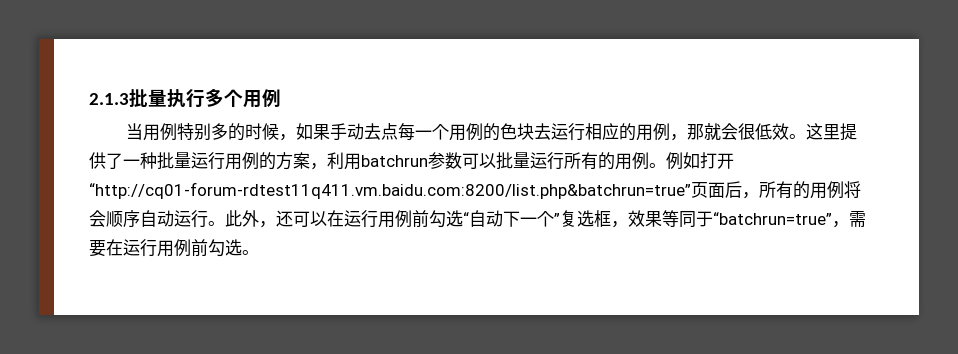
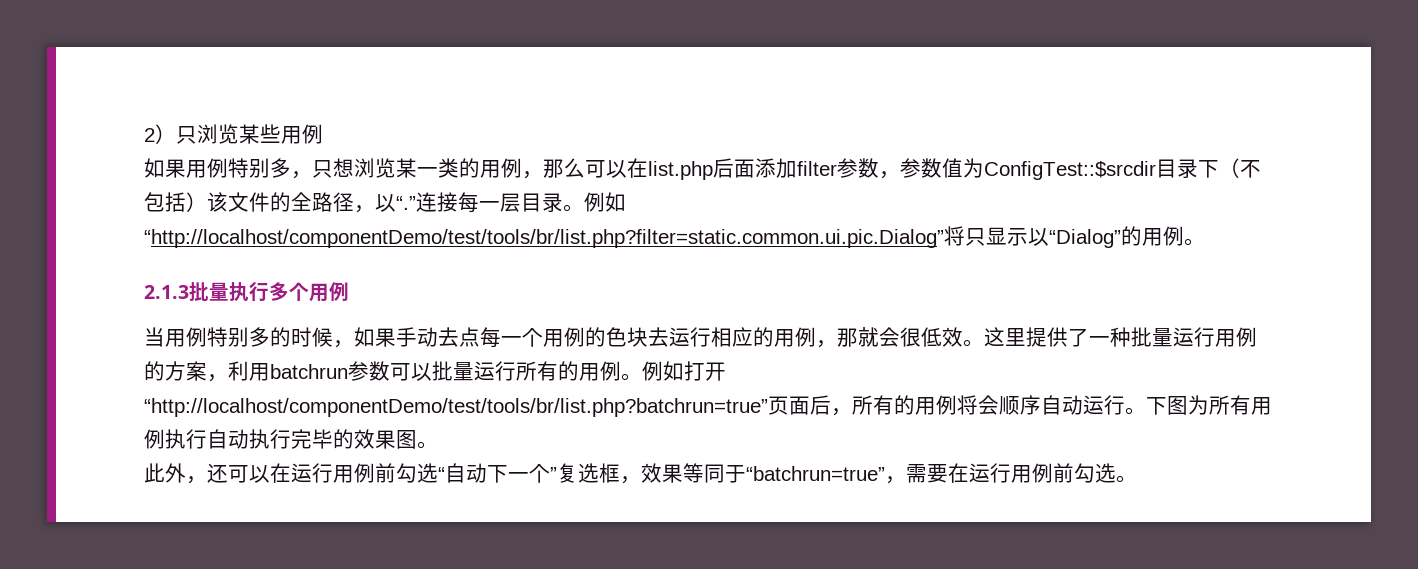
+ 2）只浏览某些用例
+ 如果用例特别多，只想浏览某一类的用例，那么可以在list.php后面添加filter参数，参数值为ConfigTest::$srcdir目录下（不包括）该文件的全路径，以“.”连接每一层目录。例如“http://localhost/componentDemo/test/tools/br/list.php?filter=static.common.ui.pic.Dialog”将只显示以“Dialog”的用例。
- 例如打开“http://cq01-forum-rdtest11q411.vm.baidu.com:8200/list.php&batchrun=true”页面后，所有的用例将会顺序自动运行。此外，还可以在运行用例前勾选“自动下一个”复选框，效果等同于“batchrun=true”，需要在运行用例前勾选。
+ 例如打开“http://localhost/componentDemo/test/tools/br/list.php?batchrun=true”页面后，所有的用例将会顺序自动运行。下图为所有用例执行自动执行完毕的效果图。
+ 此外，还可以在运行用例前勾选“自动下一个”复选框，效果等同于“batchrun=true”，需要在运行用例前勾选。

